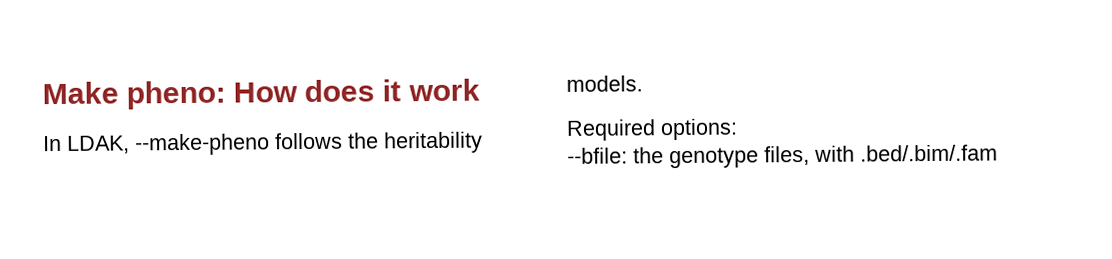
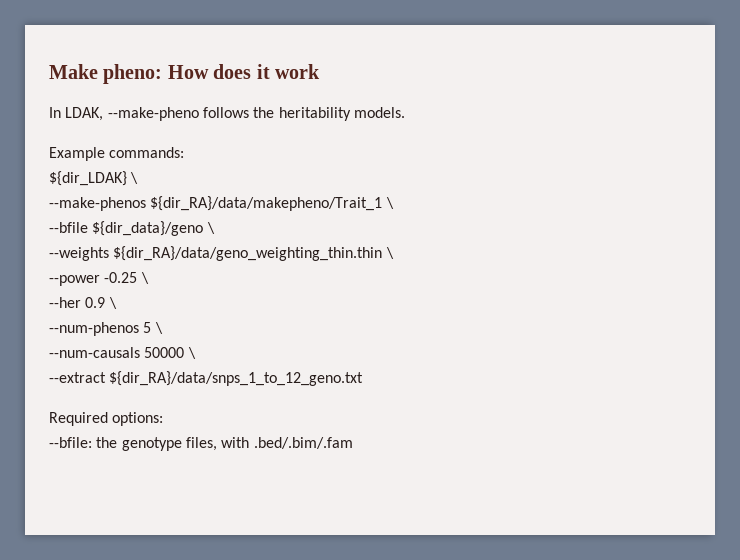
+ Example commands:
+ ${dir_LDAK} \
+ --make-phenos ${dir_RA}/data/makepheno/Trait_1 \
+ --bfile ${dir_data}/geno \
+ --weights ${dir_RA}/data/geno_weighting_thin.thin \
+ --power -0.25 \
+ --her 0.9 \
+ --num-phenos 5 \
+ --num-causals 50000 \
+ --extract ${dir_RA}/data/snps_1_to_12_geno.txt

